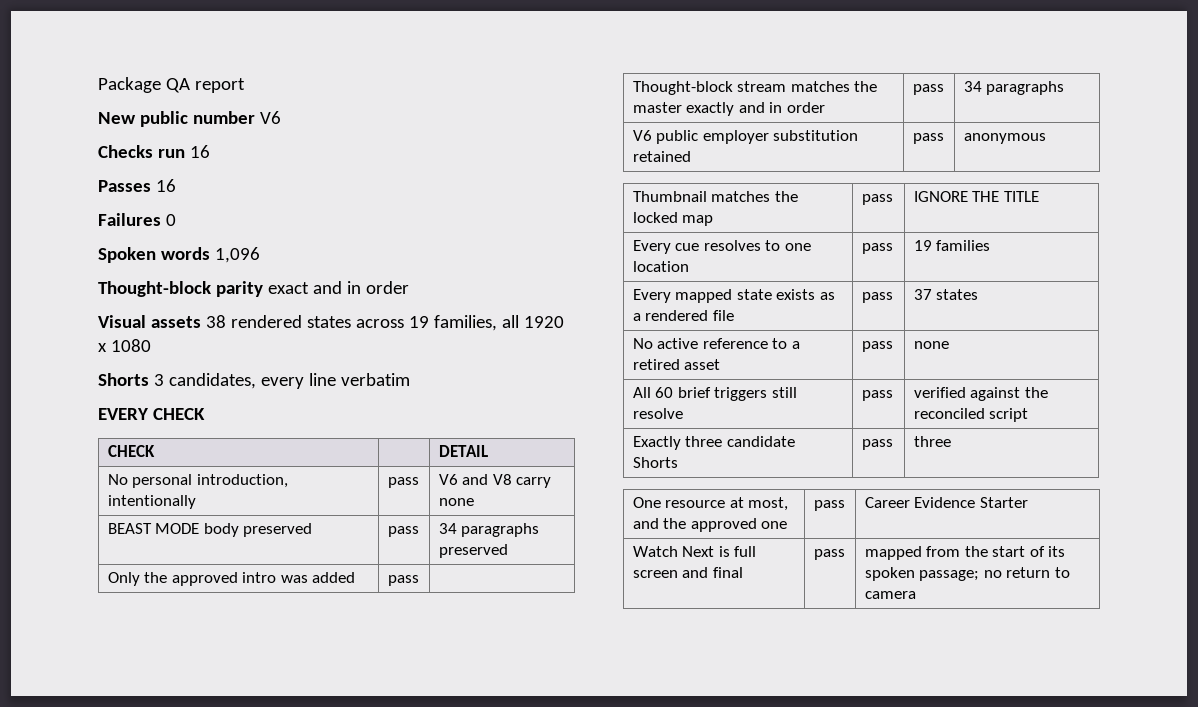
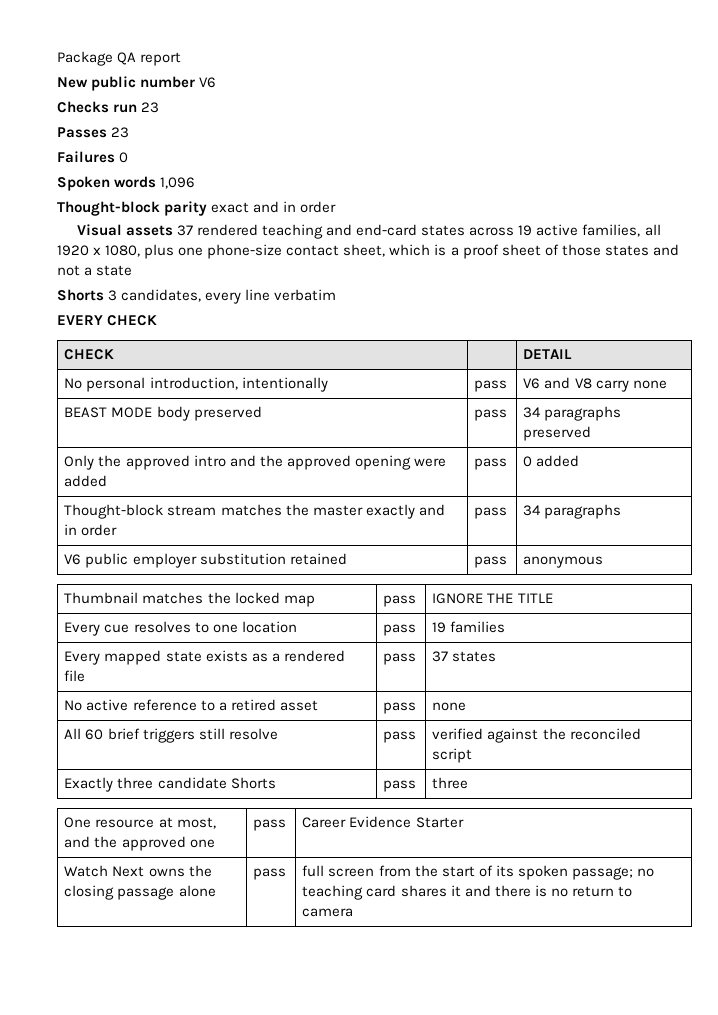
- Checks run 16
+ Checks run 23
- Passes 16
+ Passes 23
- Visual assets 38 rendered states across 19 families, all 1920 x 1080
+ Visual assets 37 rendered teaching and end-card states across 19 active families, all 1920 x 1080, plus one phone-size contact sheet, which is a proof sheet of those states and not a state
- Only the approved intro was added | pass |
+ Only the approved intro and the approved opening were added | pass | 0 added
- Watch Next is full screen and final | pass | mapped from the start of its spoken passage; no return to camera
+ Watch Next owns the closing passage alone | pass | full screen from the start of its spoken passage; no teaching card shares it and there is no return to camera

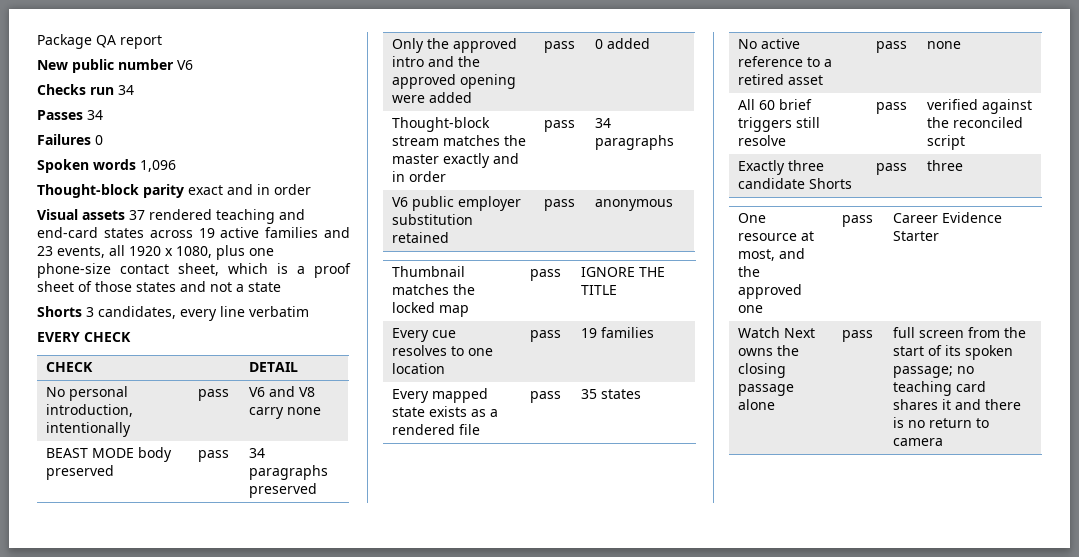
- Checks run 23
+ Checks run 34
- Passes 23
+ Passes 34
- Visual assets 37 rendered teaching and end-card states across 19 active families, all 1920 x 1080, plus one phone-size contact sheet, which is a proof sheet of those states and not a state
+ Visual assets 37 rendered teaching and end-card states across 19 active families and 23 events, all 1920 x 1080, plus one phone-size contact sheet, which is a proof sheet of those states and not a state
- Every mapped state exists as a rendered file | pass | 37 states
+ Every mapped state exists as a rendered file | pass | 35 states

